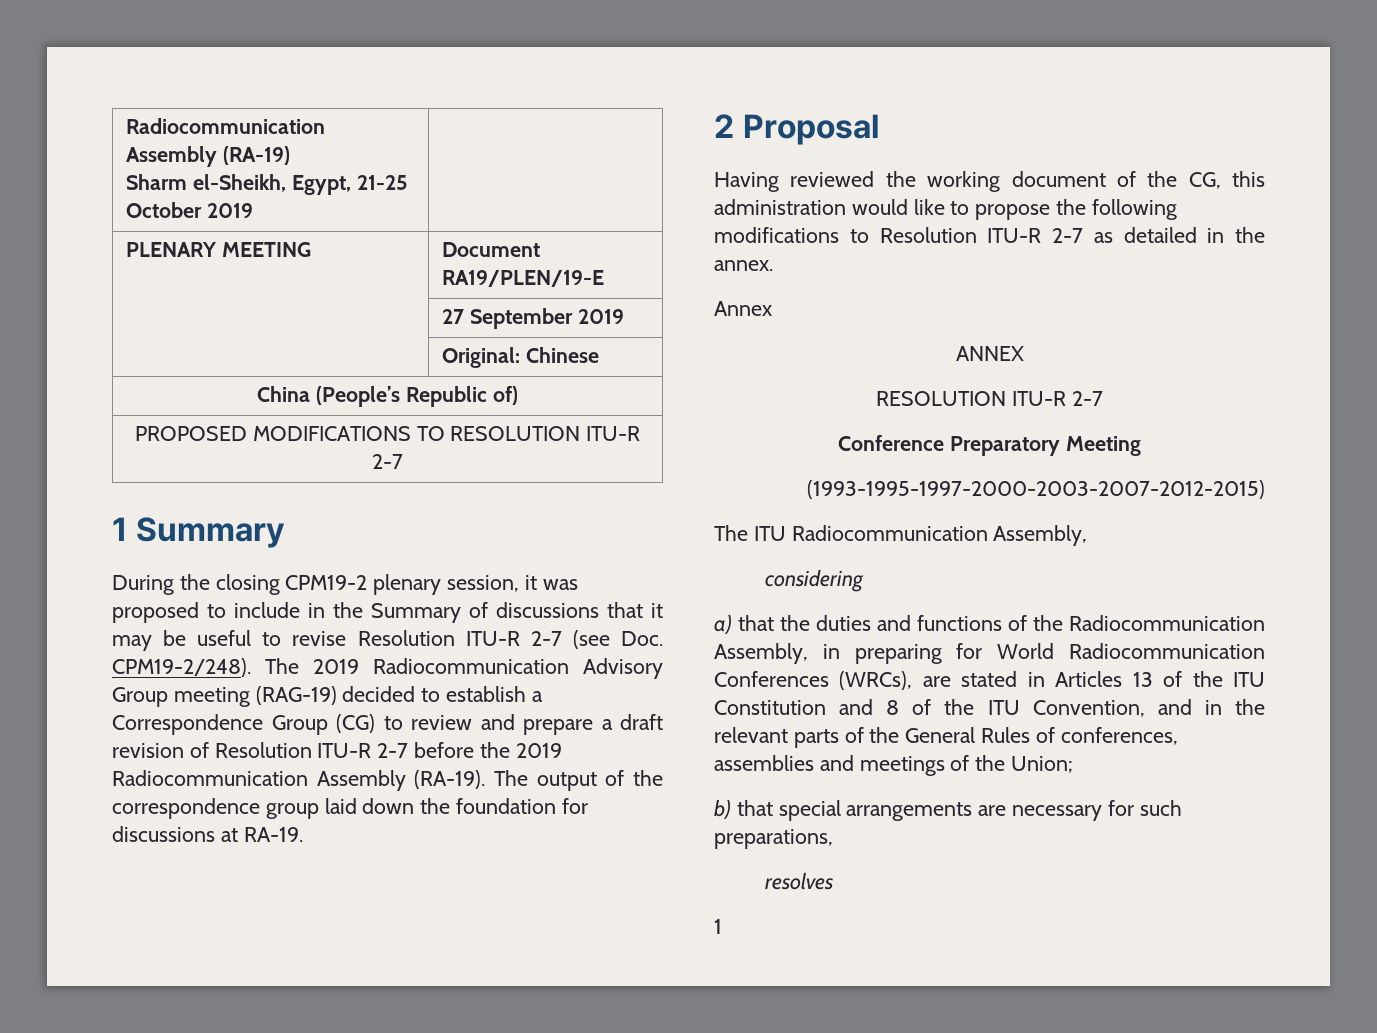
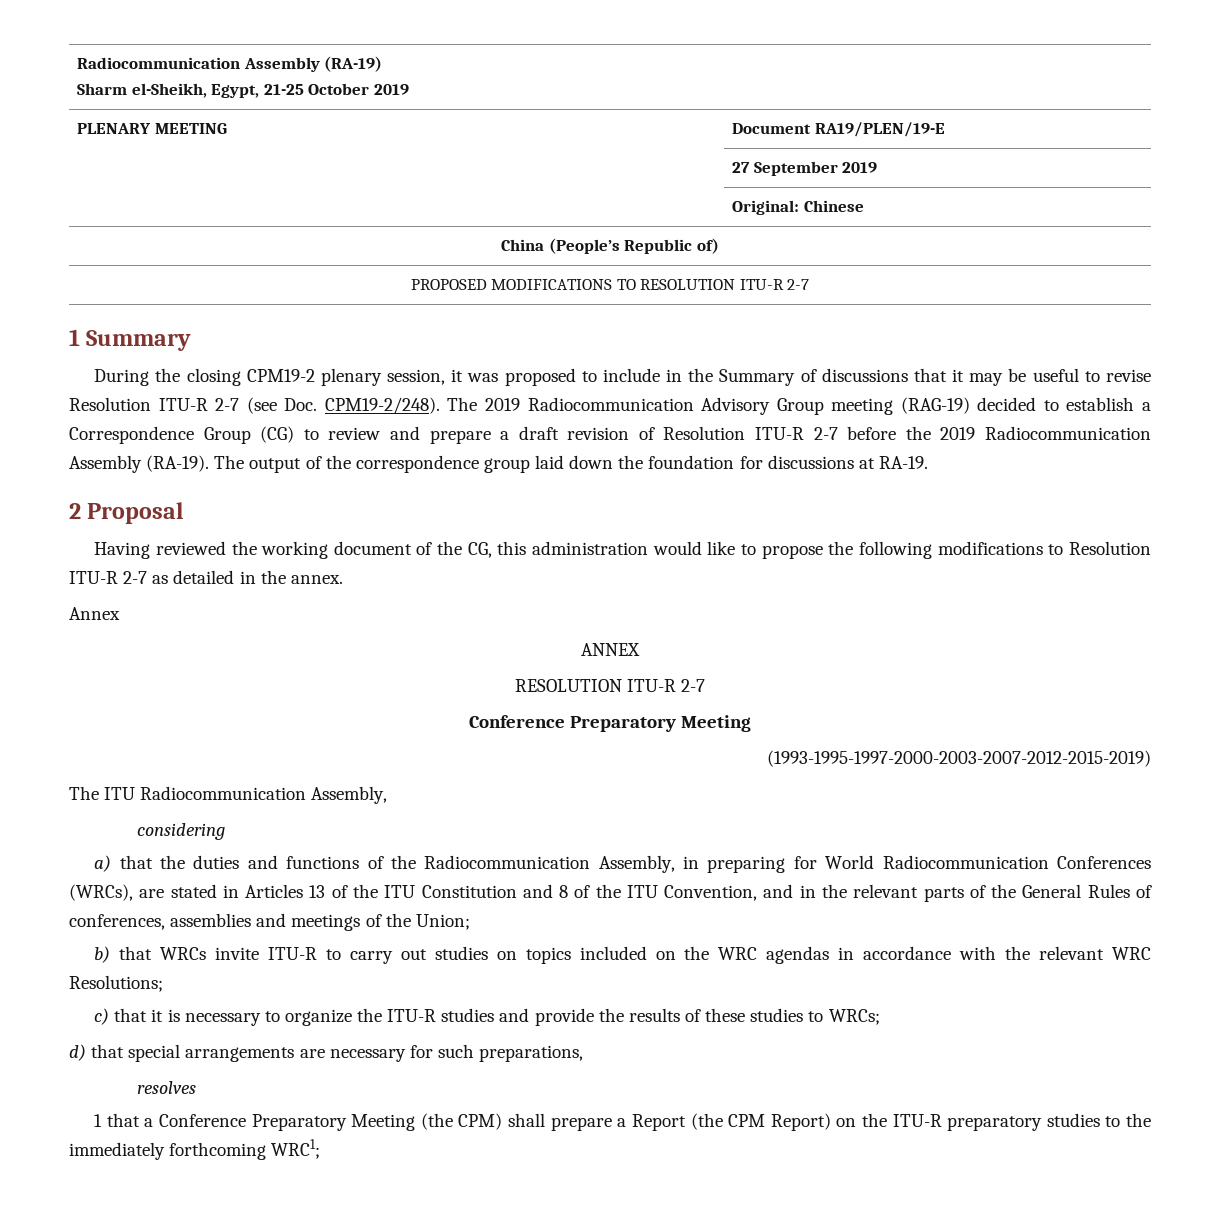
- (1993-1995-1997-2000-2003-2007-2012-2015)
+ (1993-1995-1997-2000-2003-2007-2012-2015-2019)
- b) that special arrangements are necessary for such preparations,
+ b) that WRCs invite ITU-R to carry out studies on topics included on the WRC agendas in accordance with the relevant WRC Resolutions;
+ c) that it is necessary to organize the ITU-R studies and provide the results of these studies to WRCs;
+ d) that special arrangements are necessary for such preparations,
  resolves
- 1
+ 1 that a Conference Preparatory Meeting (the CPM) shall prepare a Report (the CPM Report) on the ITU-R preparatory studies to the immediately forthcoming WRC1;

